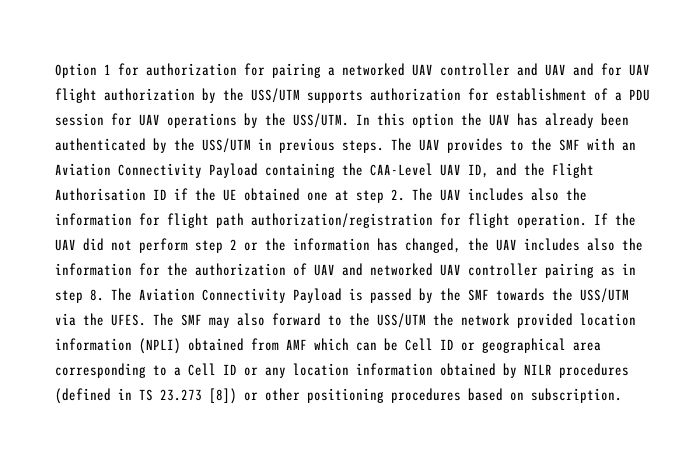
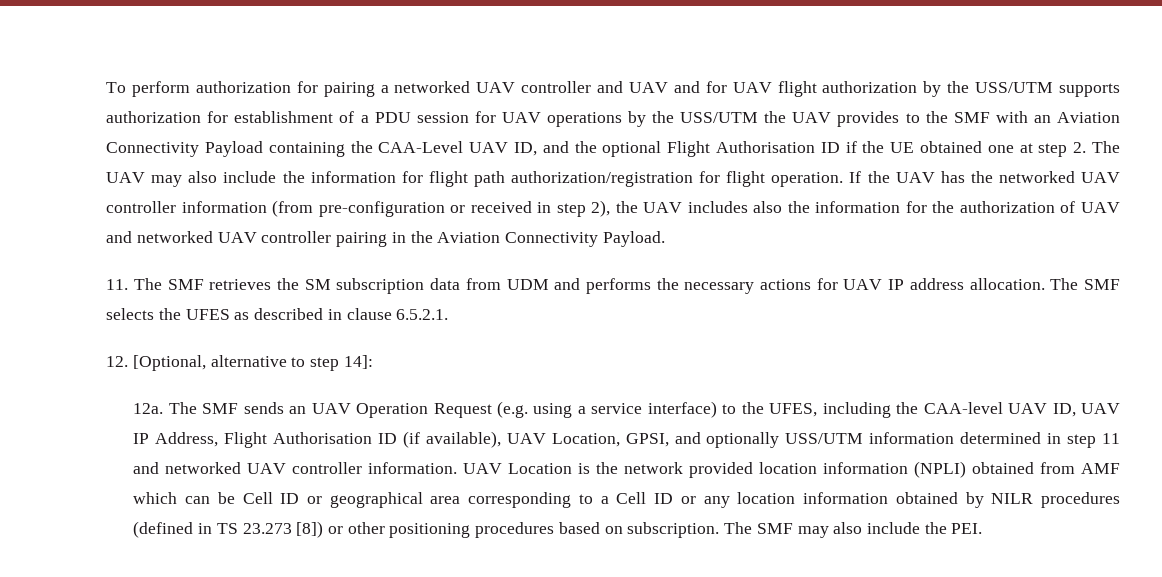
- Option 1 for authorization for pairing a networked UAV controller and UAV and for UAV flight authorization by the USS/UTM supports authorization for establishment of a PDU session for UAV operations by the USS/UTM. In this option the UAV has already been authenticated by the USS/UTM in previous steps. The UAV provides to the SMF with an Aviation Connectivity Payload containing the CAA-Level UAV ID, and the Flight Authorisation ID if the UE obtained one at step 2. The UAV includes also the information for flight path authorization/registration for flight operation.
+ To perform authorization for pairing a networked UAV controller and UAV and for UAV flight authorization by the USS/UTM supports authorization for establishment of a PDU session for UAV operations by the USS/UTM the UAV provides to the SMF with an Aviation Connectivity Payload containing the CAA-Level UAV ID, and the optional Flight Authorisation ID if the UE obtained one at step 2. The UAV may also include the information for flight path authorization/registration for flight operation.
- If the UAV did not perform step 2 or the information has changed, the UAV includes also the information for the authorization of UAV and networked UAV controller pairing as in step 8. The Aviation Connectivity Payload is passed by the SMF towards the USS/UTM via the UFES. The SMF may also forward to the USS/UTM the network provided location information (NPLI) obtained from AMF which can be Cell ID or geographical area corresponding to a Cell ID or any location information obtained by NILR procedures (defined in TS 23.273 [8]) or other positioning procedures based on subscription.
+ If the UAV has the networked UAV controller information (from pre-configuration or received in step 2), the UAV includes also the information for the authorization of UAV and networked UAV controller pairing in the Aviation Connectivity Payload.
+ 11. The SMF retrieves the SM subscription data from UDM and performs the necessary actions for UAV IP address allocation. The SMF selects the UFES as described in clause 6.5.2.1.
+ 12. [Optional, alternative to step 14]:
+ 12a. The SMF sends an UAV Operation Request (e.g. using a service interface) to the UFES, including the CAA-level UAV ID, UAV IP Address, Flight Authorisation ID (if available), UAV Location, GPSI, and optionally USS/UTM information determined in step 11 and networked UAV controller information. UAV Location is the network provided location information (NPLI) obtained from AMF which can be Cell ID or geographical area corresponding to a Cell ID or any location information obtained by NILR procedures (defined in TS 23.273 [8]) or other positioning procedures based on subscription.
+ The SMF may also include the PEI.

